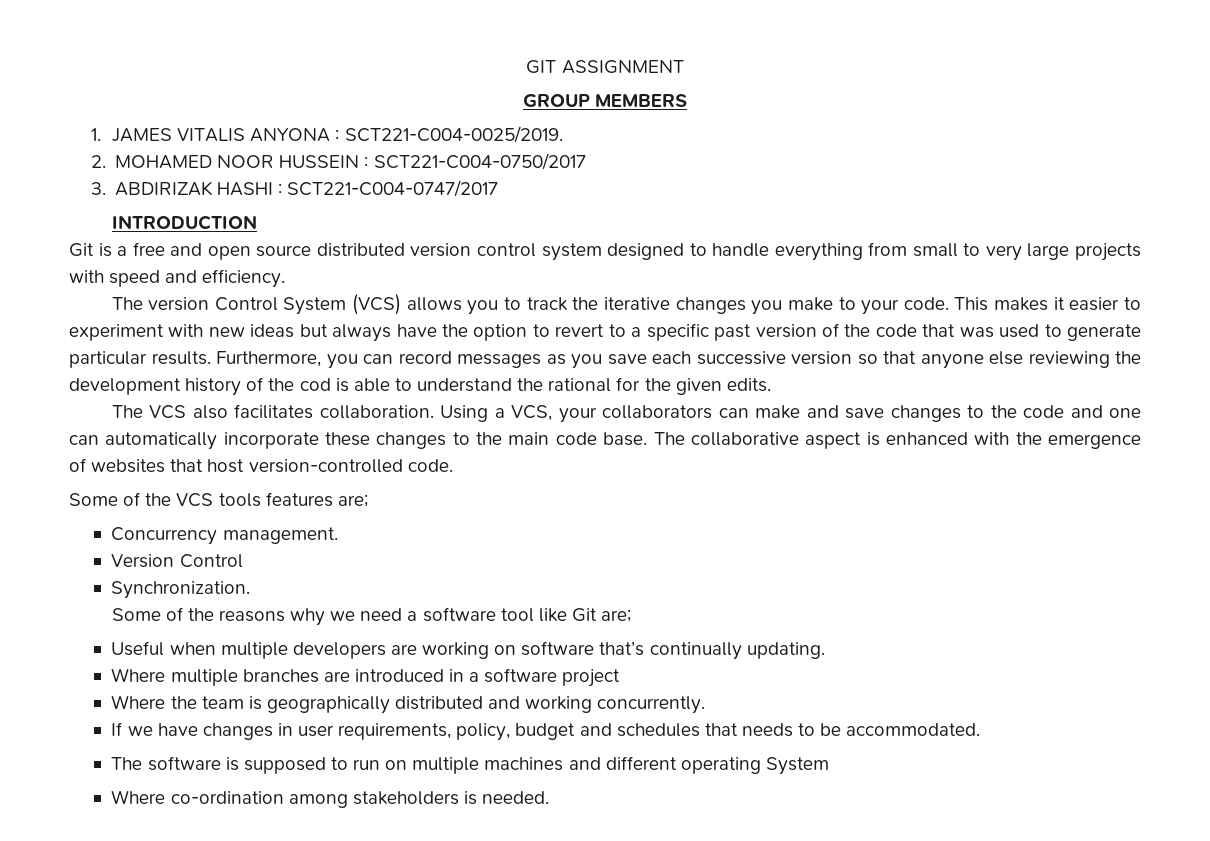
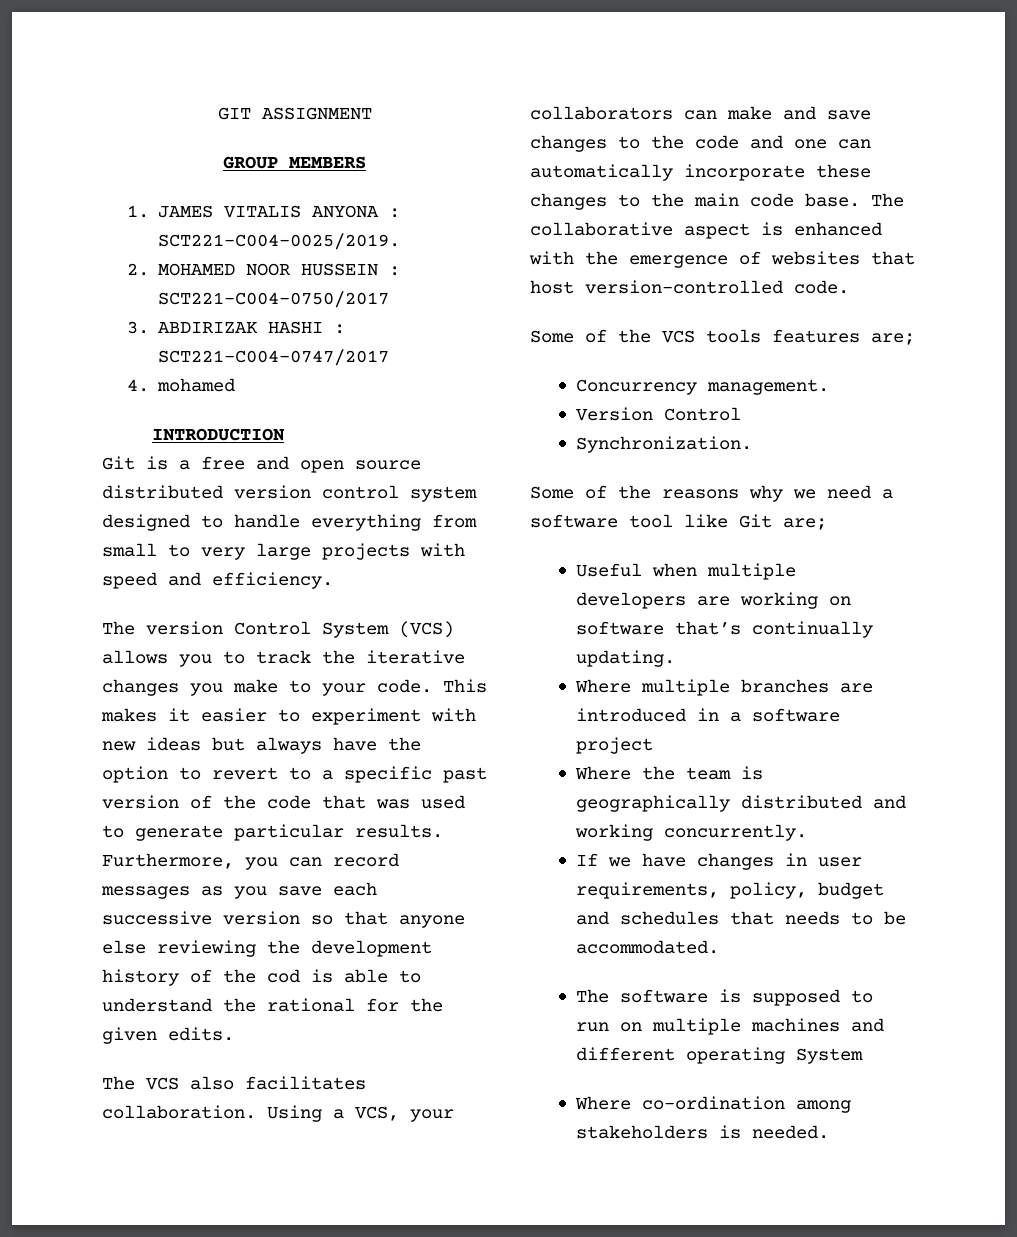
+ 4. mohamed

